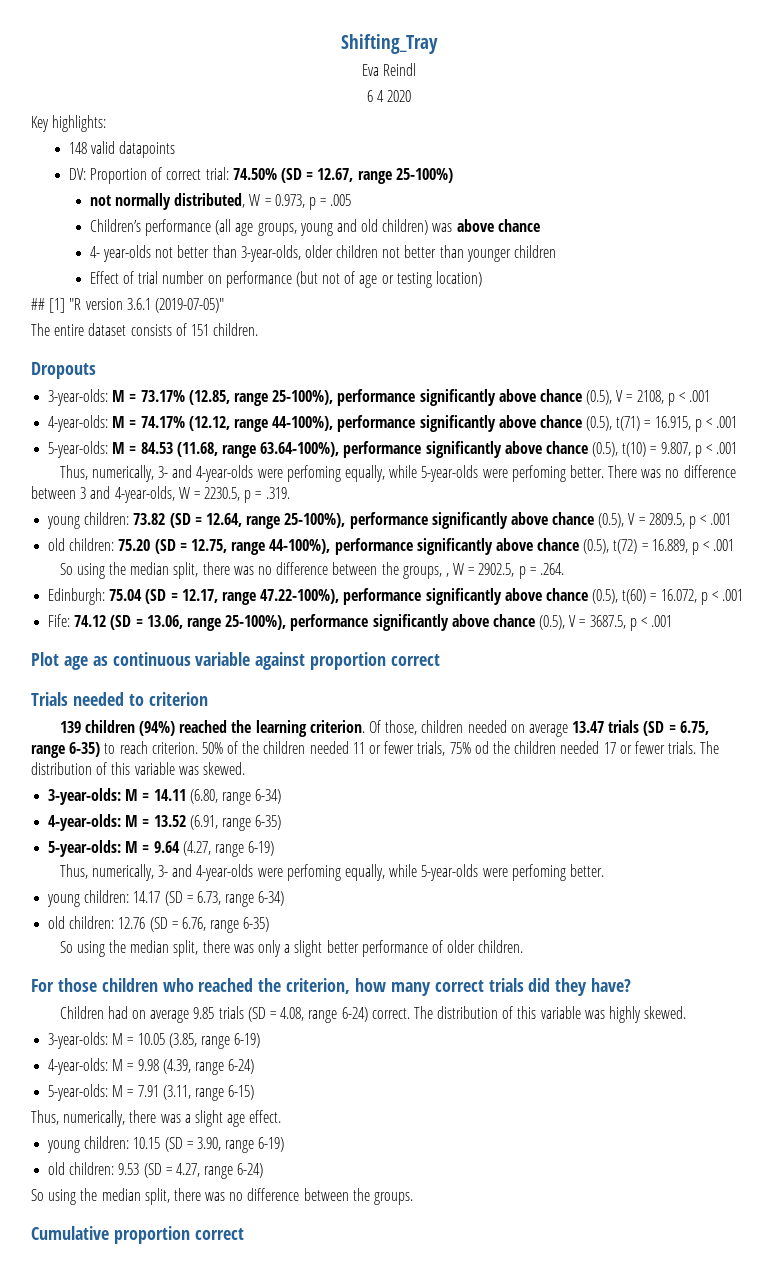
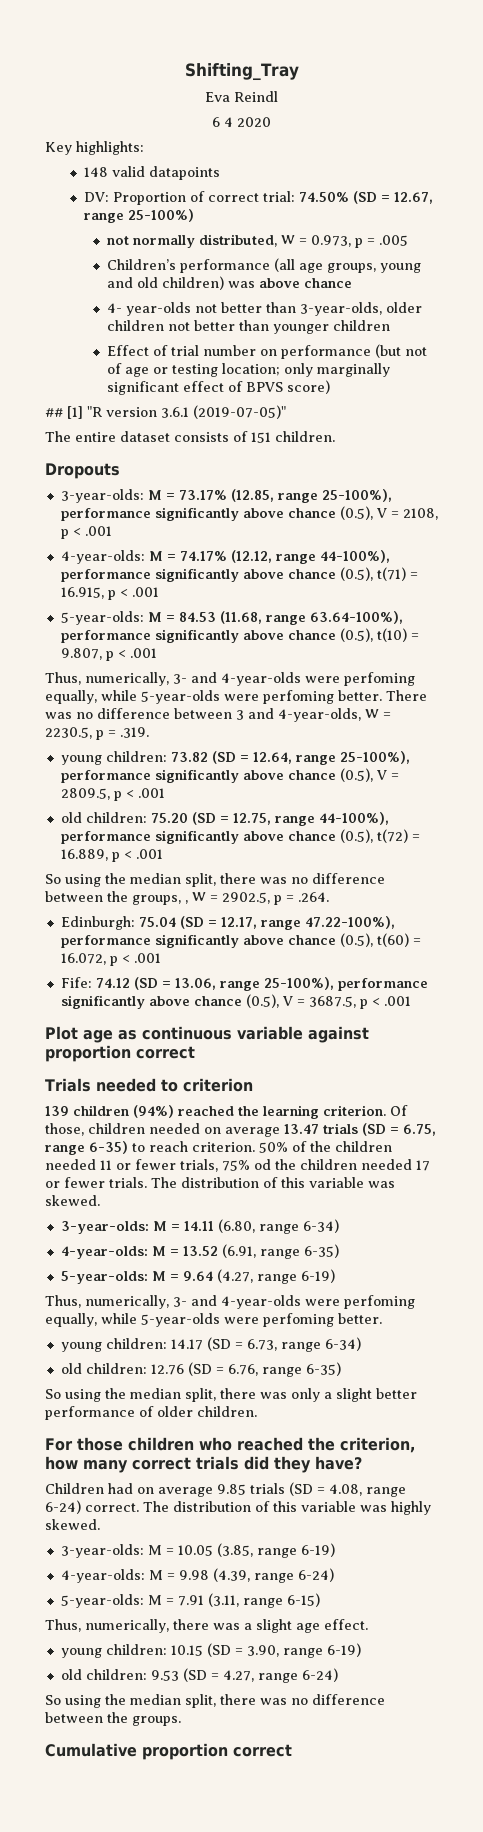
- Effect of trial number on performance (but not of age or testing location)
+ Effect of trial number on performance (but not of age or testing location; only marginally significant effect of BPVS score)

